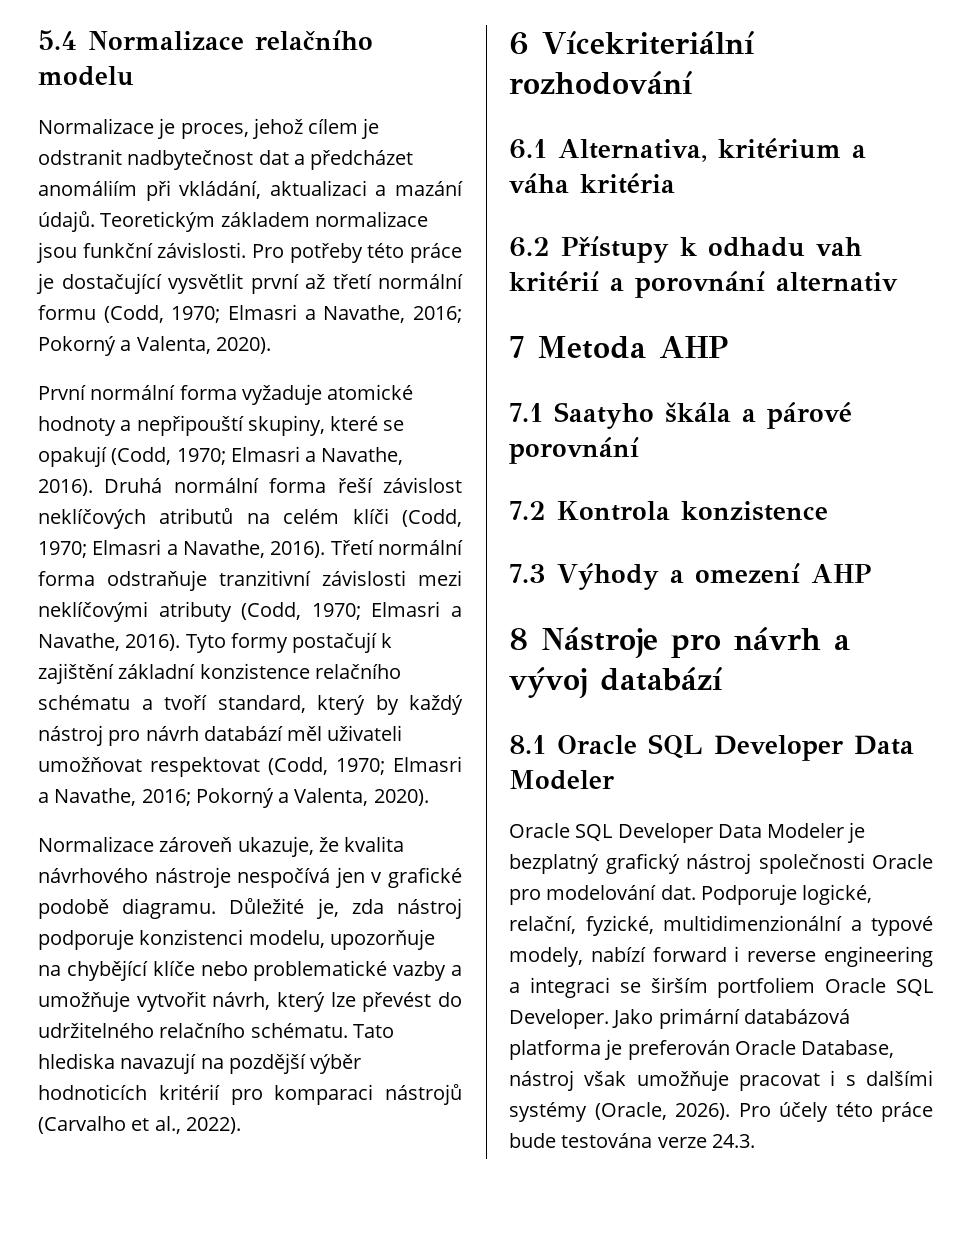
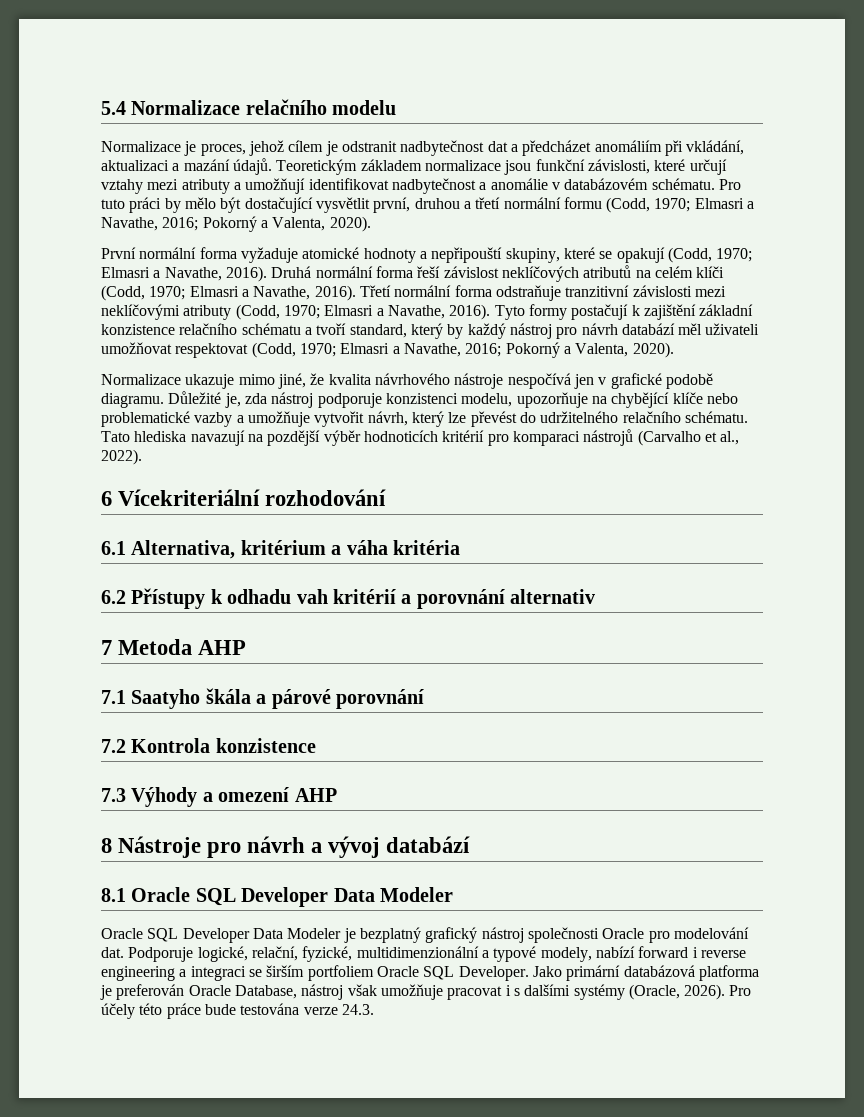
- Teoretickým základem normalizace jsou funkční závislosti. Pro potřeby této práce je dostačující vysvětlit první až třetí normální formu (Codd, 1970; Elmasri a Navathe, 2016; Pokorný a Valenta, 2020).
+ Teoretickým základem normalizace jsou funkční závislosti, které určují vztahy mezi atributy a umožňují identifikovat nadbytečnost a anomálie v databázovém schématu. Pro tuto práci by mělo být dostačující vysvětlit první, druhou a třetí normální formu (Codd, 1970; Elmasri a Navathe, 2016; Pokorný a Valenta, 2020).
- Normalizace zároveň ukazuje, že kvalita návrhového nástroje nespočívá jen v grafické podobě diagramu.
+ Normalizace ukazuje mimo jiné, že kvalita návrhového nástroje nespočívá jen v grafické podobě diagramu.

